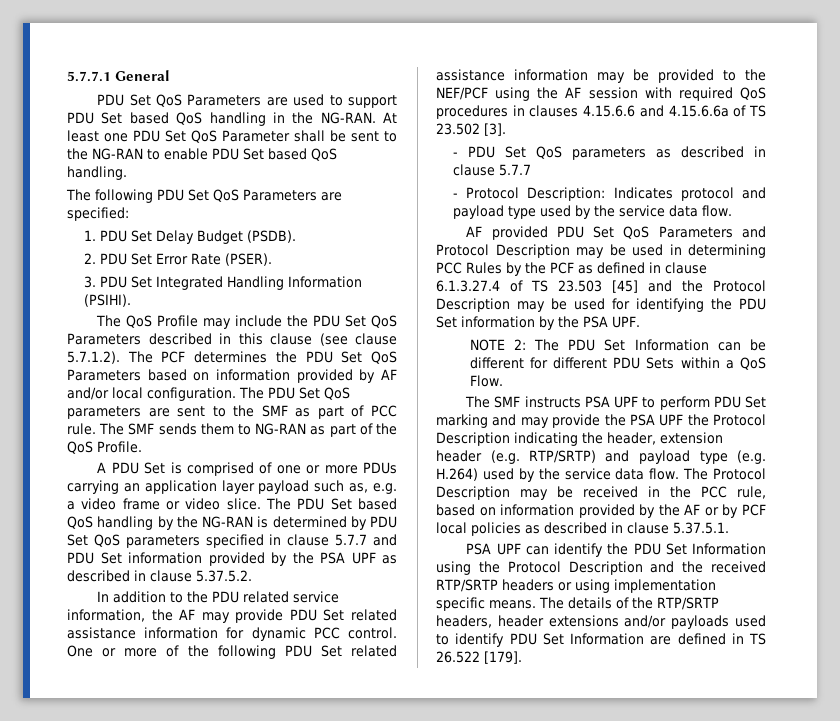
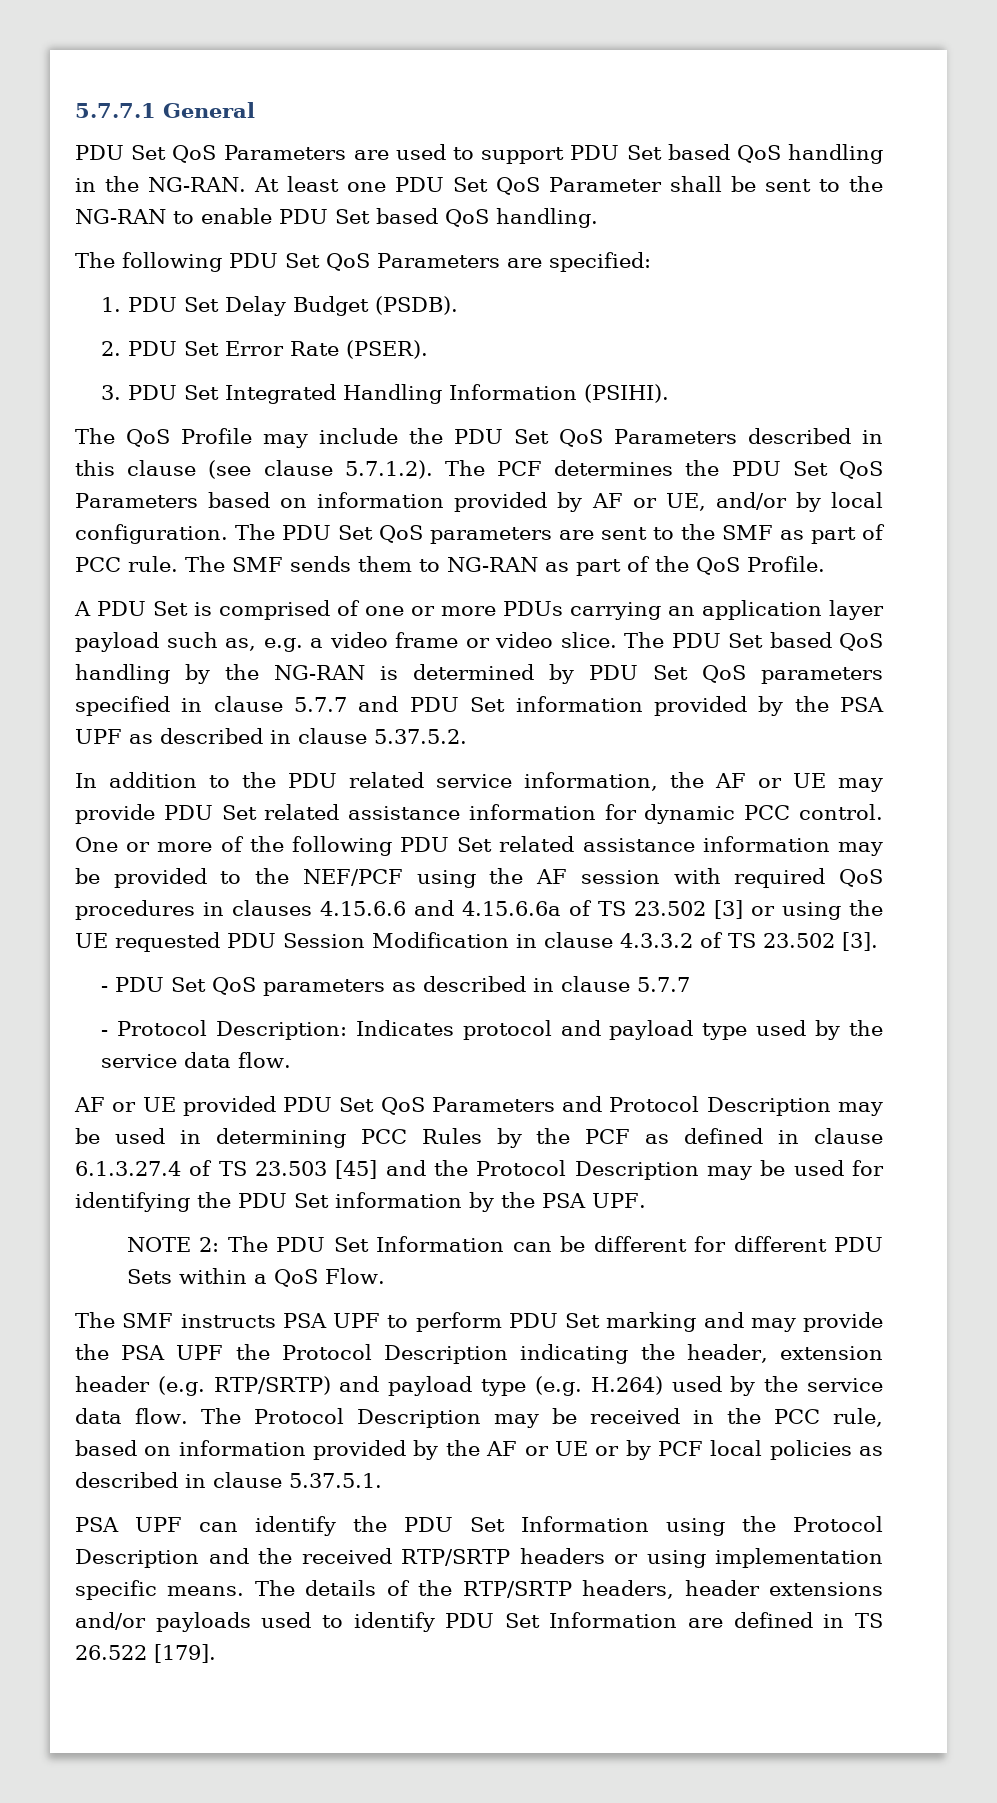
- The QoS Profile may include the PDU Set QoS Parameters described in this clause (see clause 5.7.1.2). The PCF determines the PDU Set QoS Parameters based on information provided by AF and/or local configuration.
+ The QoS Profile may include the PDU Set QoS Parameters described in this clause (see clause 5.7.1.2). The PCF determines the PDU Set QoS Parameters based on information provided by AF or UE, and/or by local configuration.
- In addition to the PDU related service information, the AF may provide PDU Set related assistance information for dynamic PCC control.
+ In addition to the PDU related service information, the AF or UE may provide PDU Set related assistance information for dynamic PCC control.
- One or more of the following PDU Set related assistance information may be provided to the NEF/PCF using the AF session with required QoS procedures in clauses 4.15.6.6 and 4.15.6.6a of TS 23.502 [3].
+ One or more of the following PDU Set related assistance information may be provided to the NEF/PCF using the AF session with required QoS procedures in clauses 4.15.6.6 and 4.15.6.6a of TS 23.502 [3] or using the UE requested PDU Session Modification in clause 4.3.3.2 of TS 23.502 [3].
- AF provided PDU Set QoS Parameters and Protocol Description may be used in determining PCC Rules by the PCF as defined in clause 6.1.3.27.4 of TS 23.503 [45] and the Protocol Description may be used for identifying the PDU Set information by the PSA UPF.
+ AF or UE provided PDU Set QoS Parameters and Protocol Description may be used in determining PCC Rules by the PCF as defined in clause 6.1.3.27.4 of TS 23.503 [45] and the Protocol Description may be used for identifying the PDU Set information by the PSA UPF.
- The Protocol Description may be received in the PCC rule, based on information provided by the AF or by PCF local policies as described in clause 5.37.5.1.
+ The Protocol Description may be received in the PCC rule, based on information provided by the AF or UE or by PCF local policies as described in clause 5.37.5.1.

